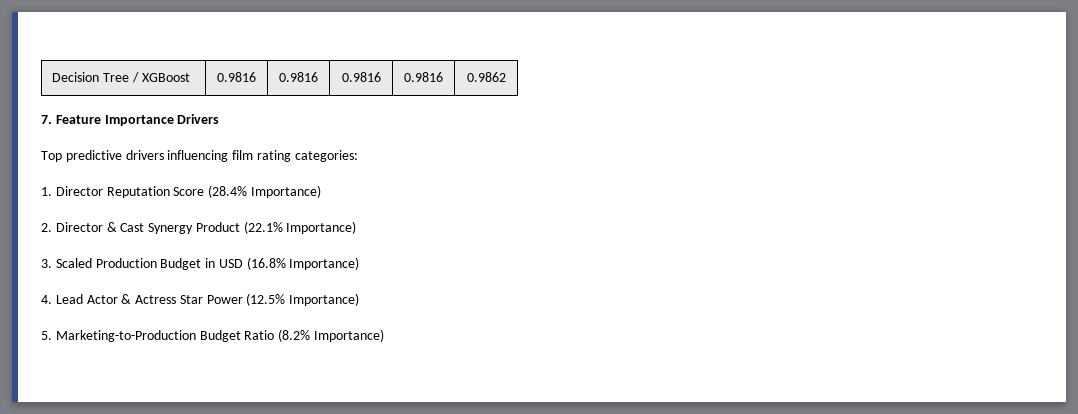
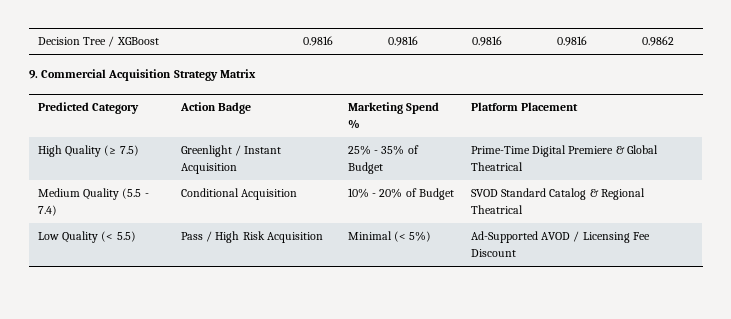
- 7. Feature Importance Drivers
- Top predictive drivers influencing film rating categories:
- 1. Director Reputation Score (28.4% Importance)
- 2. Director & Cast Synergy Product (22.1% Importance)
- 3. Scaled Production Budget in USD (16.8% Importance)
- 4. Lead Actor & Actress Star Power (12.5% Importance)
- 5. Marketing-to-Production Budget Ratio (8.2% Importance)
+ 9. Commercial Acquisition Strategy Matrix
+ Predicted Category | Action Badge | Marketing Spend % | Platform Placement
+ High Quality (≥ 7.5) | Greenlight / Instant Acquisition | 25% - 35% of Budget | Prime-Time Digital Premiere & Global Theatrical
+ Medium Quality (5.5 - 7.4) | Conditional Acquisition | 10% - 20% of Budget | SVOD Standard Catalog & Regional Theatrical
+ Low Quality (< 5.5) | Pass / High Risk Acquisition | Minimal (< 5%) | Ad-Supported AVOD / Licensing Fee Discount

